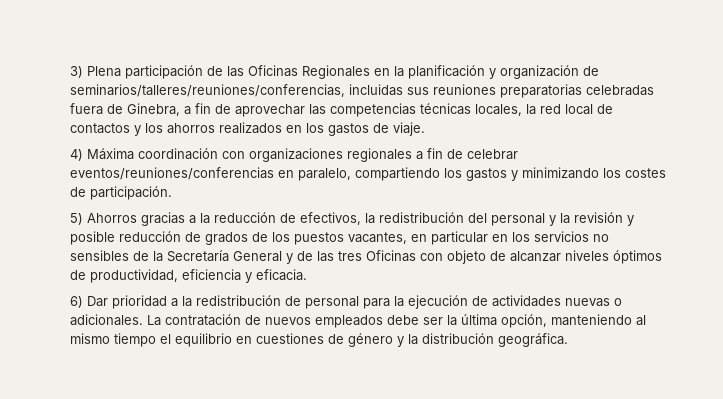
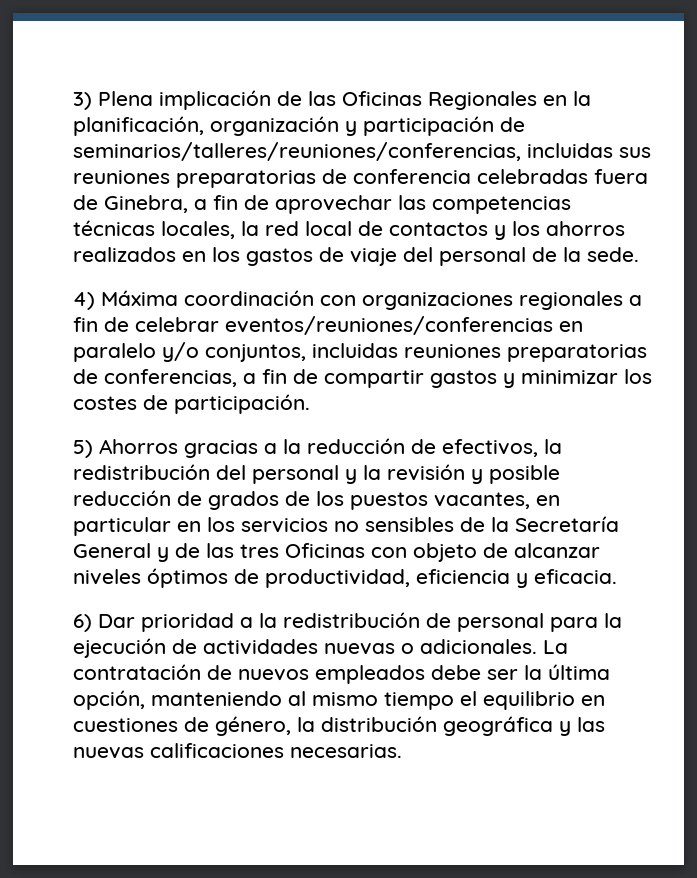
- 3) Plena participación de las Oficinas Regionales en la planificación y organización de seminarios/talleres/reuniones/conferencias, incluidas sus reuniones preparatorias celebradas fuera de Ginebra, a fin de aprovechar las competencias técnicas locales, la red local de contactos y los ahorros realizados en los gastos de viaje.
+ 3) Plena implicación de las Oficinas Regionales en la planificación, organización y participación de seminarios/talleres/reuniones/conferencias, incluidas sus reuniones preparatorias de conferencia celebradas fuera de Ginebra, a fin de aprovechar las competencias técnicas locales, la red local de contactos y los ahorros realizados en los gastos de viaje del personal de la sede.
- 4) Máxima coordinación con organizaciones regionales a fin de celebrar eventos/reuniones/conferencias en paralelo, compartiendo los gastos y minimizando los costes de participación.
+ 4) Máxima coordinación con organizaciones regionales a fin de celebrar eventos/reuniones/conferencias en paralelo y/o conjuntos, incluidas reuniones preparatorias de conferencias, a fin de compartir gastos y minimizar los costes de participación.
- La contratación de nuevos empleados debe ser la última opción, manteniendo al mismo tiempo el equilibrio en cuestiones de género y la distribución geográfica.
+ La contratación de nuevos empleados debe ser la última opción, manteniendo al mismo tiempo el equilibrio en cuestiones de género, la distribución geográfica y las nuevas calificaciones necesarias.

